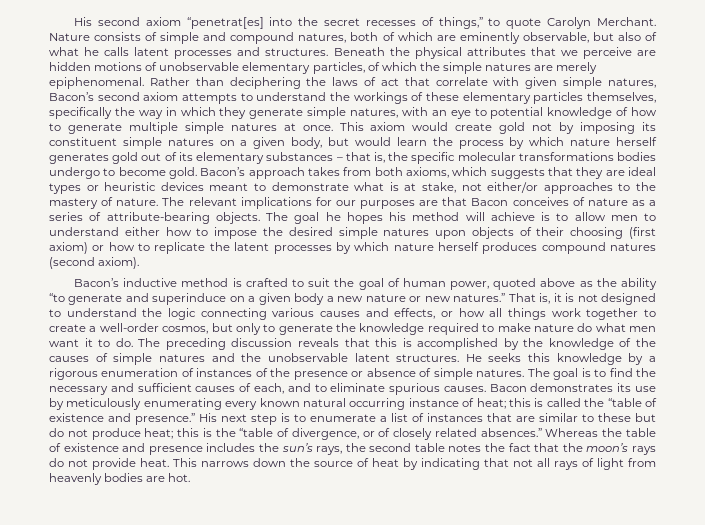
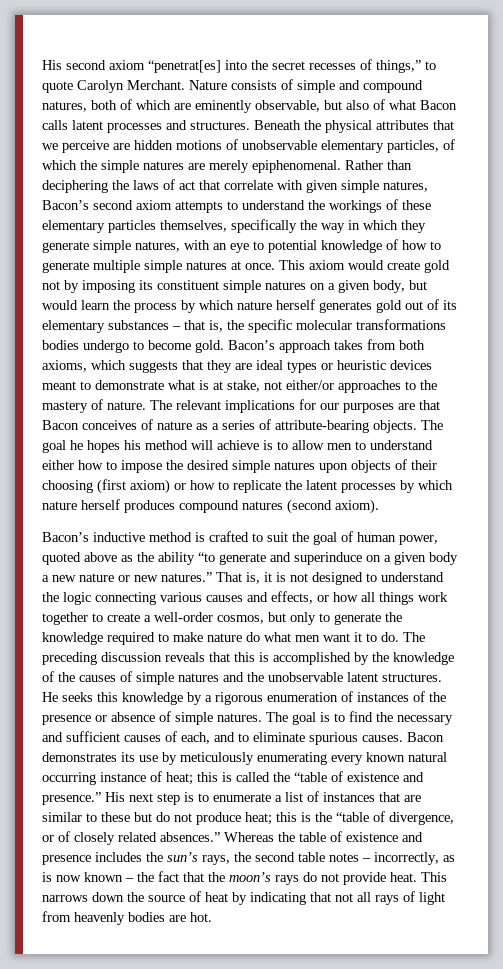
- Nature consists of simple and compound natures, both of which are eminently observable, but also of what he calls latent processes and structures.
+ Nature consists of simple and compound natures, both of which are eminently observable, but also of what Bacon calls latent processes and structures.
- Whereas the table of existence and presence includes the sun’s rays, the second table notes the fact that the moon’s rays do not provide heat.
+ Whereas the table of existence and presence includes the sun’s rays, the second table notes – incorrectly, as is now known – the fact that the moon’s rays do not provide heat.

